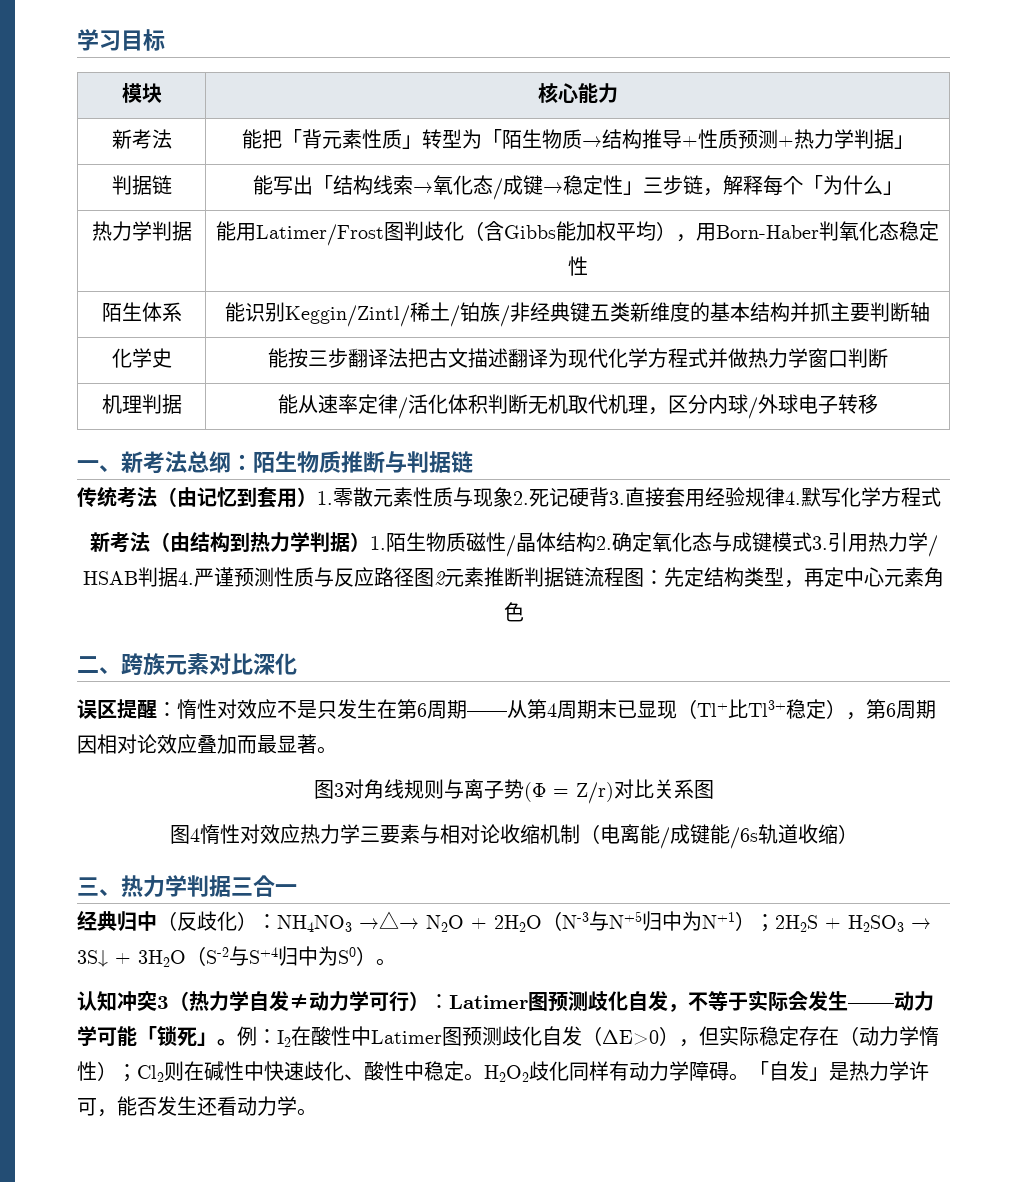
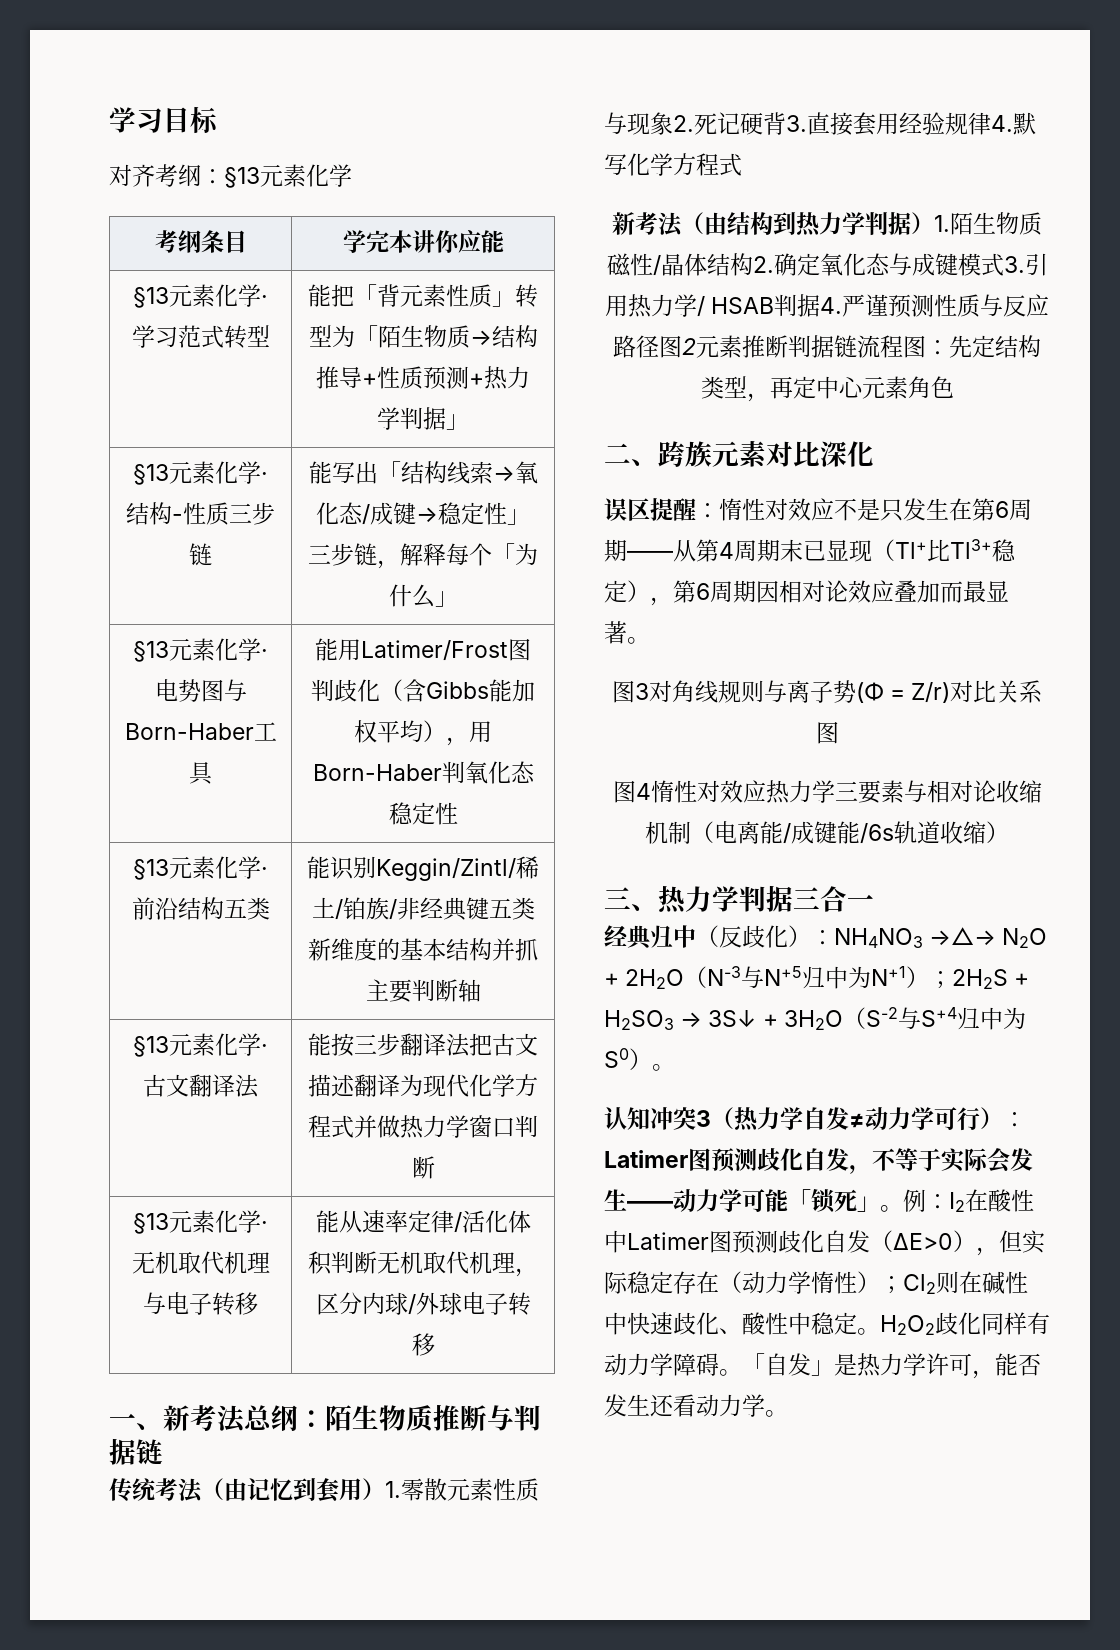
- 模块 | 核心能力
- 新考法 | 能把「背元素性质」转型为「陌生物质→结构推导+性质预测+热力学判据」
+ 对齐考纲：§13元素化学
+ 考纲条目 | 学完本讲你应能
+ §13元素化学·学习范式转型 | 能把「背元素性质」转型为「陌生物质→结构推导+性质预测+热力学判据」
- 判据链 | 能写出「结构线索→氧化态/成键→稳定性」三步链，解释每个「为什么」
+ §13元素化学·结构-性质三步链 | 能写出「结构线索→氧化态/成键→稳定性」三步链，解释每个「为什么」
- 热力学判据 | 能用Latimer/Frost图判歧化（含Gibbs能加权平均），用Born-Haber判氧化态稳定性
+ §13元素化学·电势图与Born-Haber工具 | 能用Latimer/Frost图判歧化（含Gibbs能加权平均），用Born-Haber判氧化态稳定性
- 陌生体系 | 能识别Keggin/Zintl/稀土/铂族/非经典键五类新维度的基本结构并抓主要判断轴
+ §13元素化学·前沿结构五类 | 能识别Keggin/Zintl/稀土/铂族/非经典键五类新维度的基本结构并抓主要判断轴
- 化学史 | 能按三步翻译法把古文描述翻译为现代化学方程式并做热力学窗口判断
+ §13元素化学·古文翻译法 | 能按三步翻译法把古文描述翻译为现代化学方程式并做热力学窗口判断
- 机理判据 | 能从速率定律/活化体积判断无机取代机理，区分内球/外球电子转移
+ §13元素化学·无机取代机理与电子转移 | 能从速率定律/活化体积判断无机取代机理，区分内球/外球电子转移

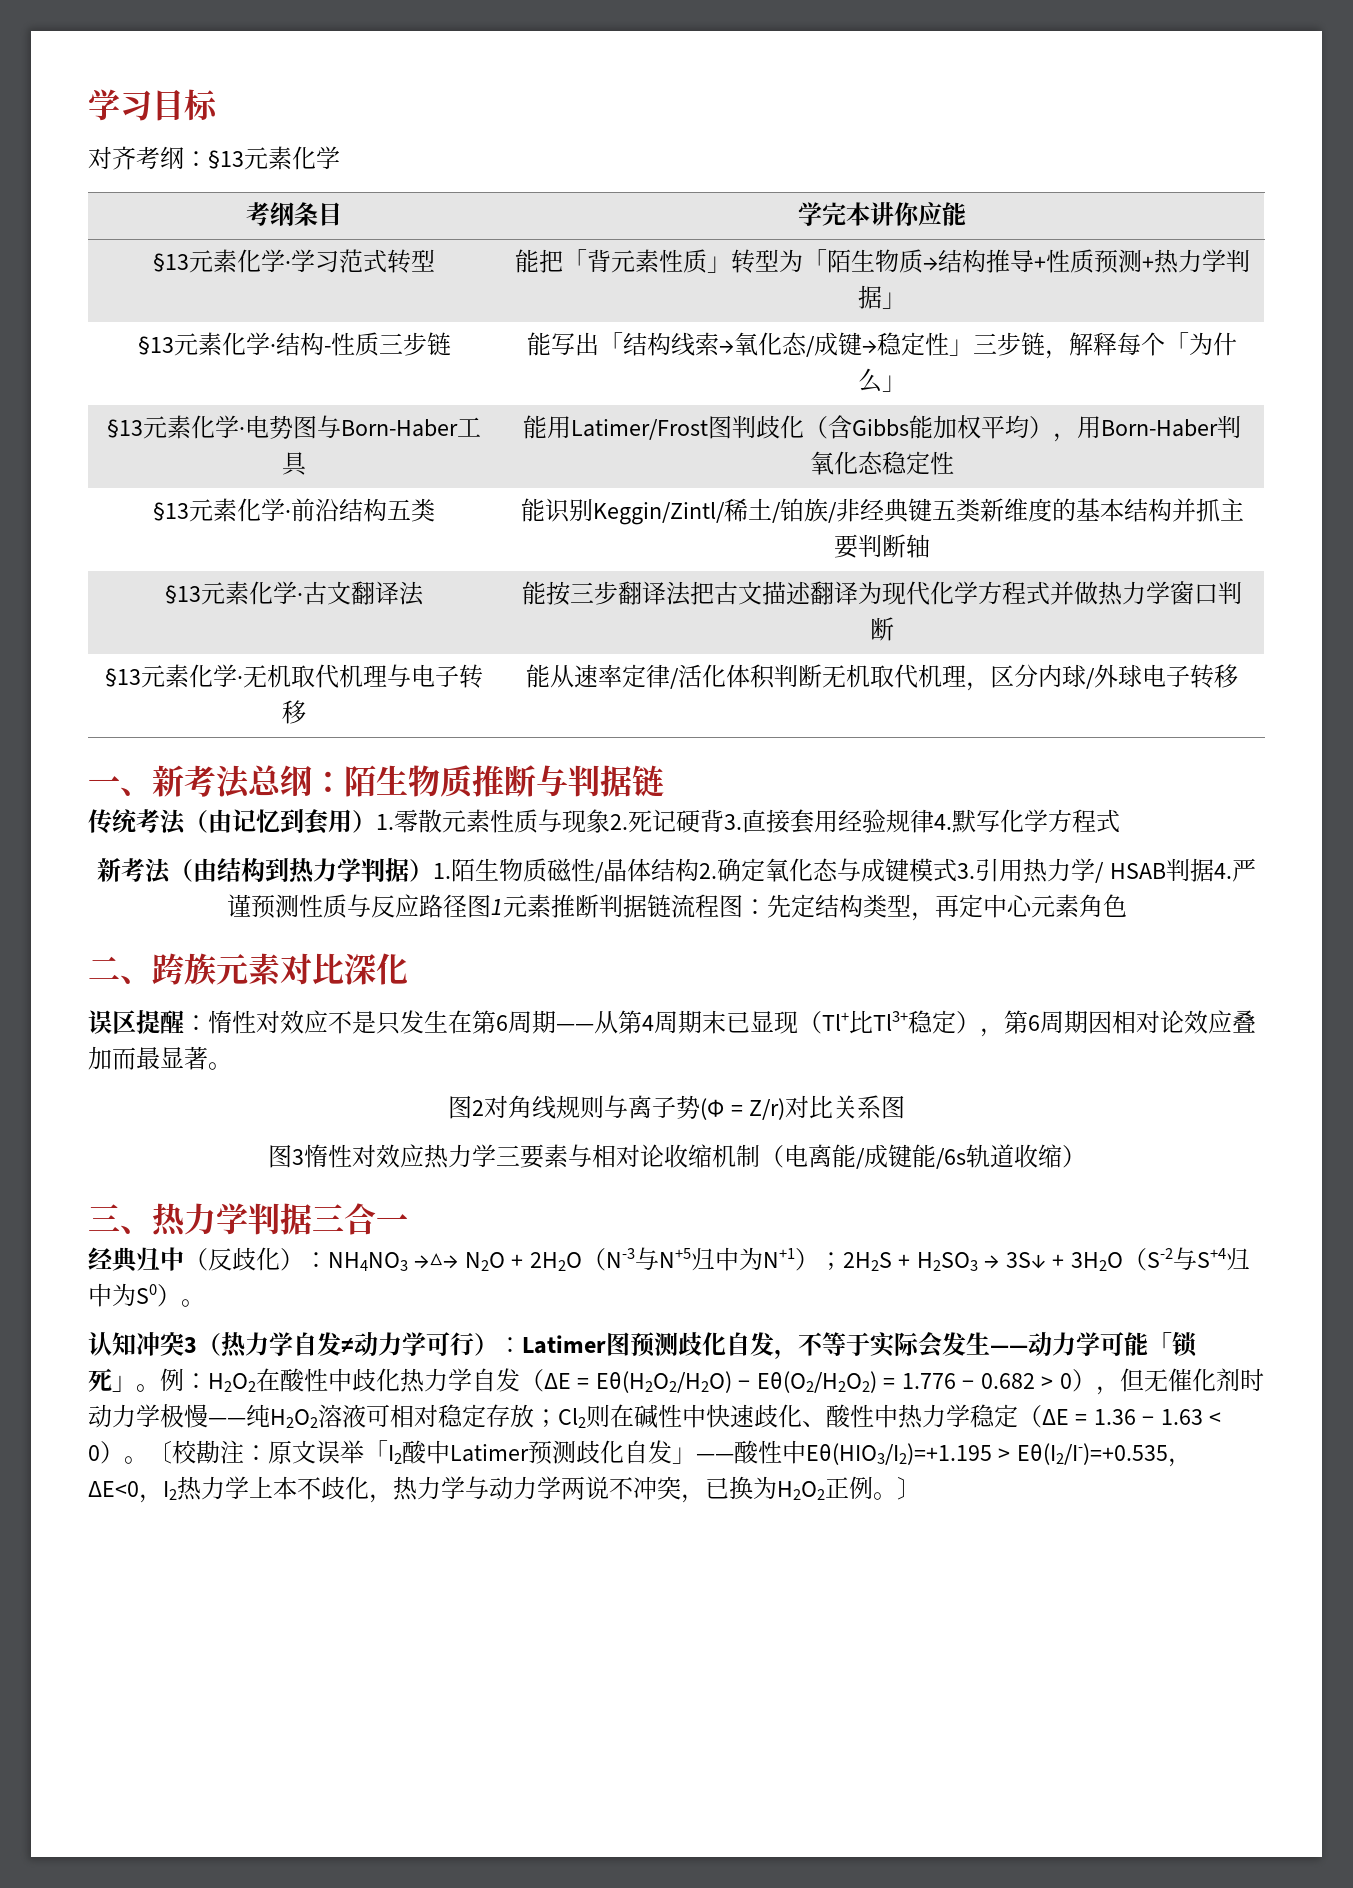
- 新考法（由结构到热力学判据）1.陌生物质磁性/晶体结构2.确定氧化态与成键模式3.引用热力学/ HSAB判据4.严谨预测性质与反应路径图2元素推断判据链流程图：先定结构类型，再定中心元素角色
+ 新考法（由结构到热力学判据）1.陌生物质磁性/晶体结构2.确定氧化态与成键模式3.引用热力学/ HSAB判据4.严谨预测性质与反应路径图1元素推断判据链流程图：先定结构类型，再定中心元素角色
- 图3对角线规则与离子势(Φ = Z/r)对比关系图
+ 图2对角线规则与离子势(Φ = Z/r)对比关系图
- 图4惰性对效应热力学三要素与相对论收缩机制（电离能/成键能/6s轨道收缩）
+ 图3惰性对效应热力学三要素与相对论收缩机制（电离能/成键能/6s轨道收缩）
- 例：I2在酸性中Latimer图预测歧化自发（ΔE>0），但实际稳定存在（动力学惰性）；Cl2则在碱性中快速歧化、酸性中稳定。H2O2歧化同样有动力学障碍。「自发」是热力学许可，能否发生还看动力学。
+ 例：H2O2在酸性中歧化热力学自发（ΔE = Eθ(H2O2/H2O) − Eθ(O2/H2O2) = 1.776 − 0.682 > 0），但无催化剂时动力学极慢——纯H2O2溶液可相对稳定存放；Cl2则在碱性中快速歧化、酸性中热力学稳定（ΔE = 1.36 − 1.63 < 0）。〔校勘注：原文误举「I2酸中Latimer预测歧化自发」——酸性中Eθ(HIO3/I2)=+1.195 > Eθ(I2/I-)=+0.535，ΔE<0，I2热力学上本不歧化，热力学与动力学两说不冲突，已换为H2O2正例。〕

